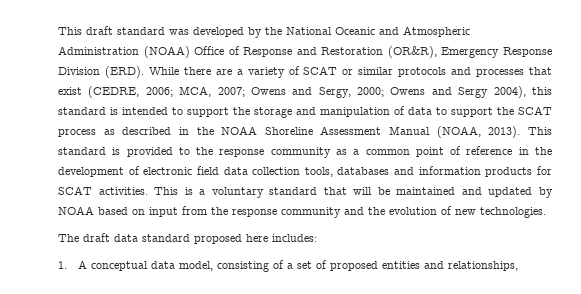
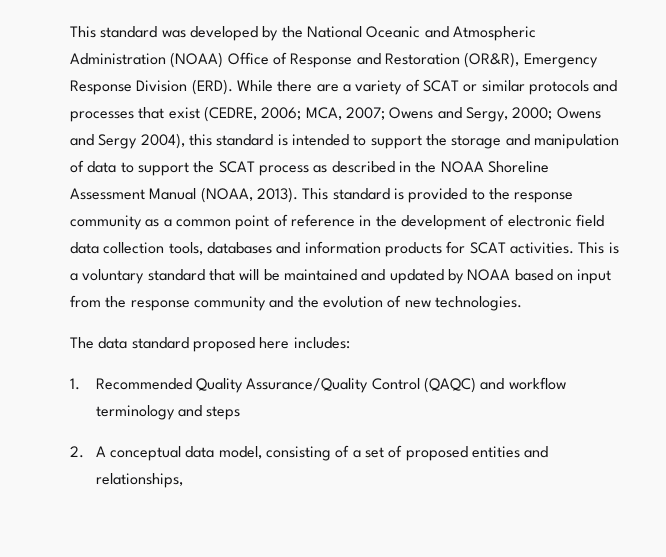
- This draft standard was developed by the National Oceanic and Atmospheric Administration (NOAA) Office of Response and Restoration (OR&R), Emergency Response Division (ERD).
+ This standard was developed by the National Oceanic and Atmospheric Administration (NOAA) Office of Response and Restoration (OR&R), Emergency Response Division (ERD).
- The draft data standard proposed here includes:
+ The data standard proposed here includes:
- 1. A conceptual data model, consisting of a set of proposed entities and relationships,
+ 1. Recommended Quality Assurance/Quality Control (QAQC) and workflow terminology and steps
+ 2. A conceptual data model, consisting of a set of proposed entities and relationships,

